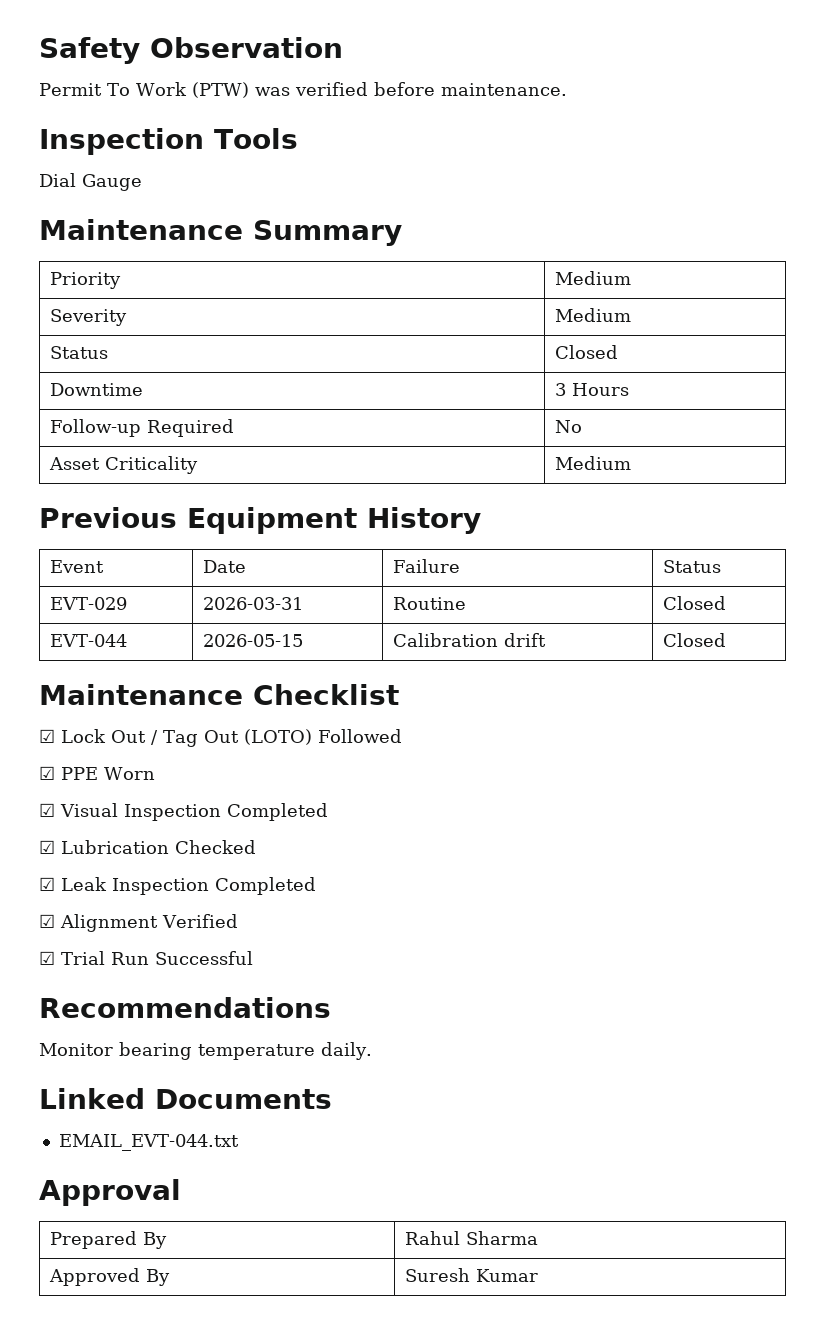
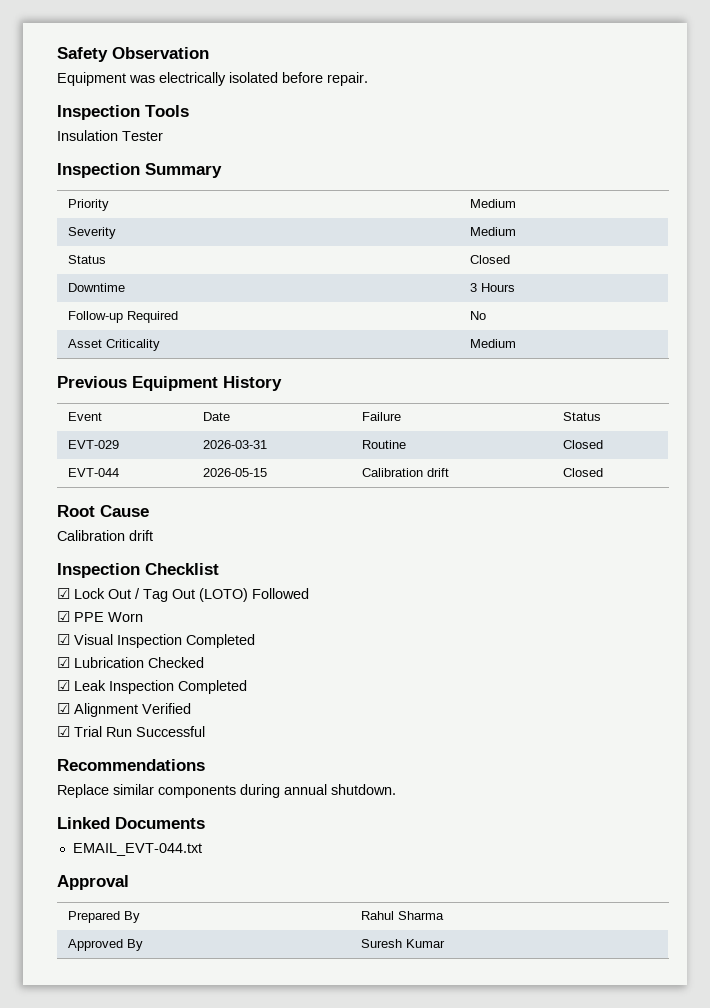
- Permit To Work (PTW) was verified before maintenance.
+ Equipment was electrically isolated before repair.
- Dial Gauge
- Maintenance Summary
+ Insulation Tester
+ Inspection Summary
- Maintenance Checklist
+ Root Cause
+ Calibration drift
+ Inspection Checklist
- Monitor bearing temperature daily.
+ Replace similar components during annual shutdown.

